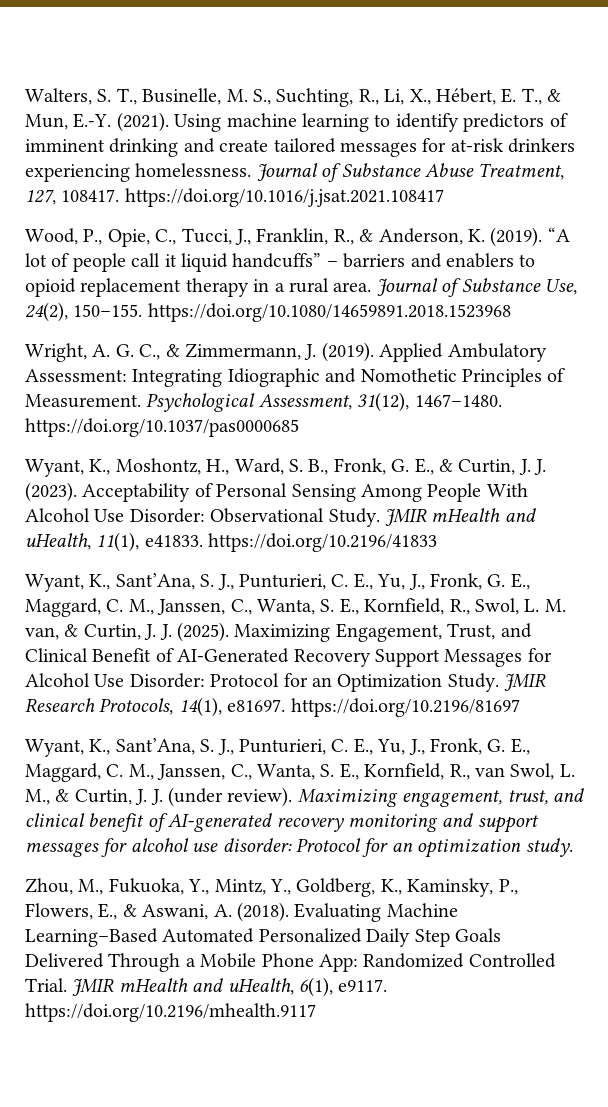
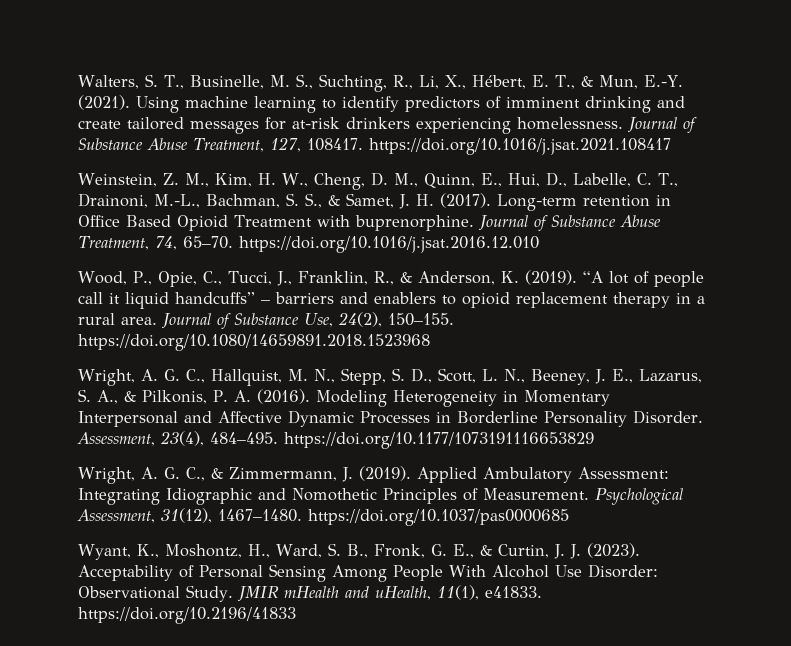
+ Weinstein, Z. M., Kim, H. W., Cheng, D. M., Quinn, E., Hui, D., Labelle, C. T., Drainoni, M.-L., Bachman, S. S., & Samet, J. H. (2017). Long-term retention in Office Based Opioid Treatment with buprenorphine. Journal of Substance Abuse Treatment, 74, 65–70. https://doi.org/10.1016/j.jsat.2016.12.010
+ Wright, A. G. C., Hallquist, M. N., Stepp, S. D., Scott, L. N., Beeney, J. E., Lazarus, S. A., & Pilkonis, P. A. (2016). Modeling Heterogeneity in Momentary Interpersonal and Affective Dynamic Processes in Borderline Personality Disorder. Assessment, 23(4), 484–495. https://doi.org/10.1177/1073191116653829
- Wyant, K., Sant’Ana, S. J., Punturieri, C. E., Yu, J., Fronk, G. E., Maggard, C. M., Janssen, C., Wanta, S. E., Kornfield, R., Swol, L. M. van, & Curtin, J. J. (2025). Maximizing Engagement, Trust, and Clinical Benefit of AI-Generated Recovery Support Messages for Alcohol Use Disorder: Protocol for an Optimization Study. JMIR Research Protocols, 14(1), e81697. https://doi.org/10.2196/81697
- Wyant, K., Sant’Ana, S. J., Punturieri, C. E., Yu, J., Fronk, G. E., Maggard, C. M., Janssen, C., Wanta, S. E., Kornfield, R., van Swol, L. M., & Curtin, J. J. (under review). Maximizing engagement, trust, and clinical benefit of AI-generated recovery monitoring and support messages for alcohol use disorder: Protocol for an optimization study.
- Zhou, M., Fukuoka, Y., Mintz, Y., Goldberg, K., Kaminsky, P., Flowers, E., & Aswani, A. (2018). Evaluating Machine Learning–Based Automated Personalized Daily Step Goals Delivered Through a Mobile Phone App: Randomized Controlled Trial. JMIR mHealth and uHealth, 6(1), e9117. https://doi.org/10.2196/mhealth.9117

